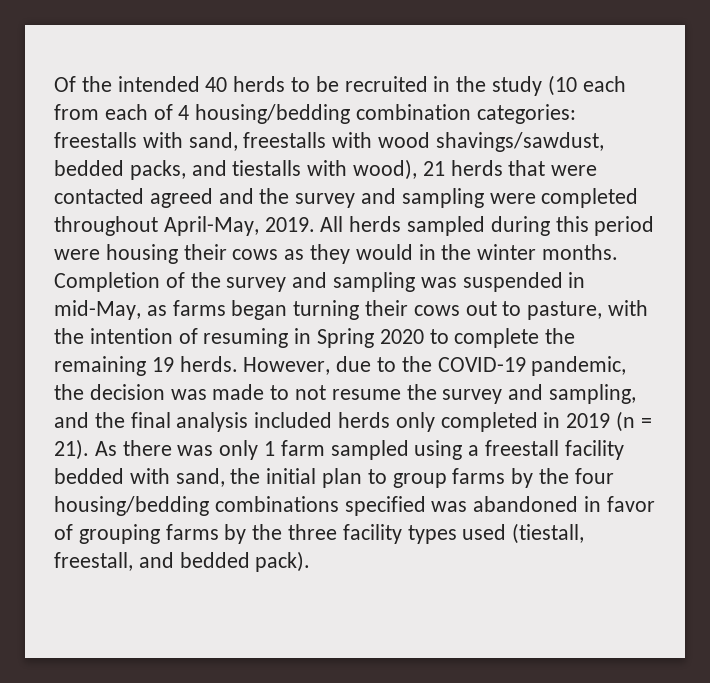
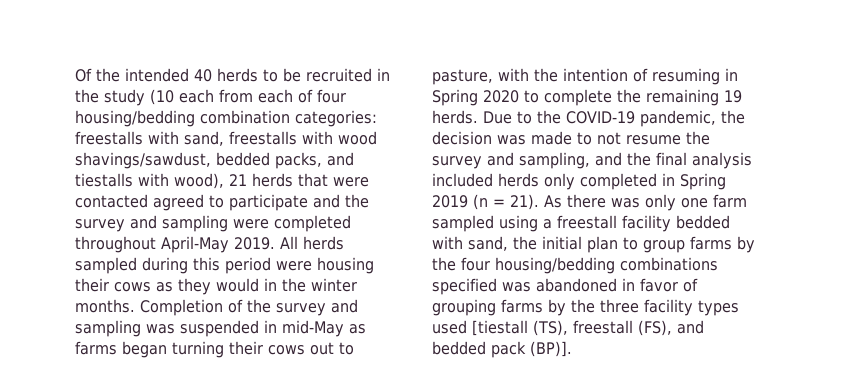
- Of the intended 40 herds to be recruited in the study (10 each from each of 4 housing/bedding combination categories: freestalls with sand, freestalls with wood shavings/sawdust, bedded packs, and tiestalls with wood), 21 herds that were contacted agreed and the survey and sampling were completed throughout April-May, 2019.
+ Of the intended 40 herds to be recruited in the study (10 each from each of four housing/bedding combination categories: freestalls with sand, freestalls with wood shavings/sawdust, bedded packs, and tiestalls with wood), 21 herds that were contacted agreed to participate and the survey and sampling were completed throughout April-May 2019.
- Completion of the survey and sampling was suspended in mid-May, as farms began turning their cows out to pasture, with the intention of resuming in Spring 2020 to complete the remaining 19 herds.
+ Completion of the survey and sampling was suspended in mid-May as farms began turning their cows out to pasture, with the intention of resuming in Spring 2020 to complete the remaining 19 herds.
- However, due to the COVID-19 pandemic, the decision was made to not resume the survey and sampling, and the final analysis included herds only completed in 2019 (n = 21).
+ Due to the COVID-19 pandemic, the decision was made to not resume the survey and sampling, and the final analysis included herds only completed in Spring 2019 (n = 21).
- As there was only 1 farm sampled using a freestall facility bedded with sand, the initial plan to group farms by the four housing/bedding combinations specified was abandoned in favor of grouping farms by the three facility types used (tiestall, freestall, and bedded pack).
+ As there was only one farm sampled using a freestall facility bedded with sand, the initial plan to group farms by the four housing/bedding combinations specified was abandoned in favor of grouping farms by the three facility types used [tiestall (TS), freestall (FS), and bedded pack (BP)].

